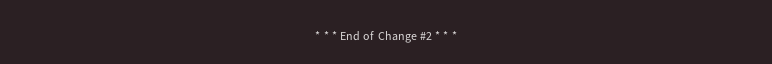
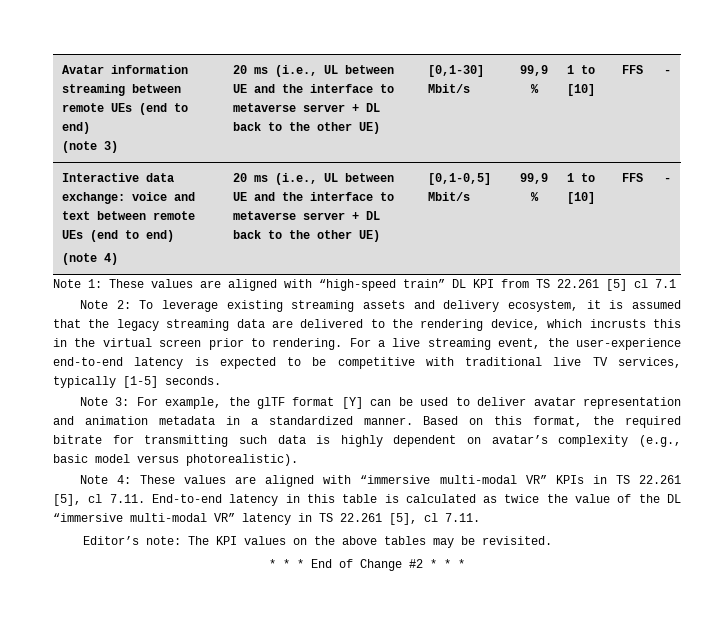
+ Avatar information streaming between remote UEs (end to end)
+ (note 3) | 20 ms (i.e., UL between UE and the interface to metaverse server + DL back to the other UE) | [0,1-30] Mbit/s | 99,9 % | 1 to [10] | FFS | -
+ Interactive data exchange: voice and text between remote UEs (end to end)
+ (note 4) | 20 ms (i.e., UL between UE and the interface to metaverse server + DL back to the other UE) | [0,1-0,5] Mbit/s | 99,9 % | 1 to [10] | FFS | -
+ Note 1: These values are aligned with “high-speed train” DL KPI from TS 22.261 [5] cl 7.1
+ Note 2: To leverage existing streaming assets and delivery ecosystem, it is assumed that the legacy streaming data are delivered to the rendering device, which incrusts this in the virtual screen prior to rendering. For a live streaming event, the user-experience end-to-end latency is expected to be competitive with traditional live TV services, typically [1-5] seconds.
+ Note 3: For example, the glTF format [Y] can be used to deliver avatar representation and animation metadata in a standardized manner. Based on this format, the required bitrate for transmitting such data is highly dependent on avatar’s complexity (e.g., basic model versus photorealistic).
+ Note 4: These values are aligned with “immersive multi-modal VR” KPIs in TS 22.261 [5], cl 7.11. End-to-end latency in this table is calculated as twice the value of the DL “immersive multi-modal VR” latency in TS 22.261 [5], cl 7.11.
+ Editor’s note: The KPI values on the above tables may be revisited.

